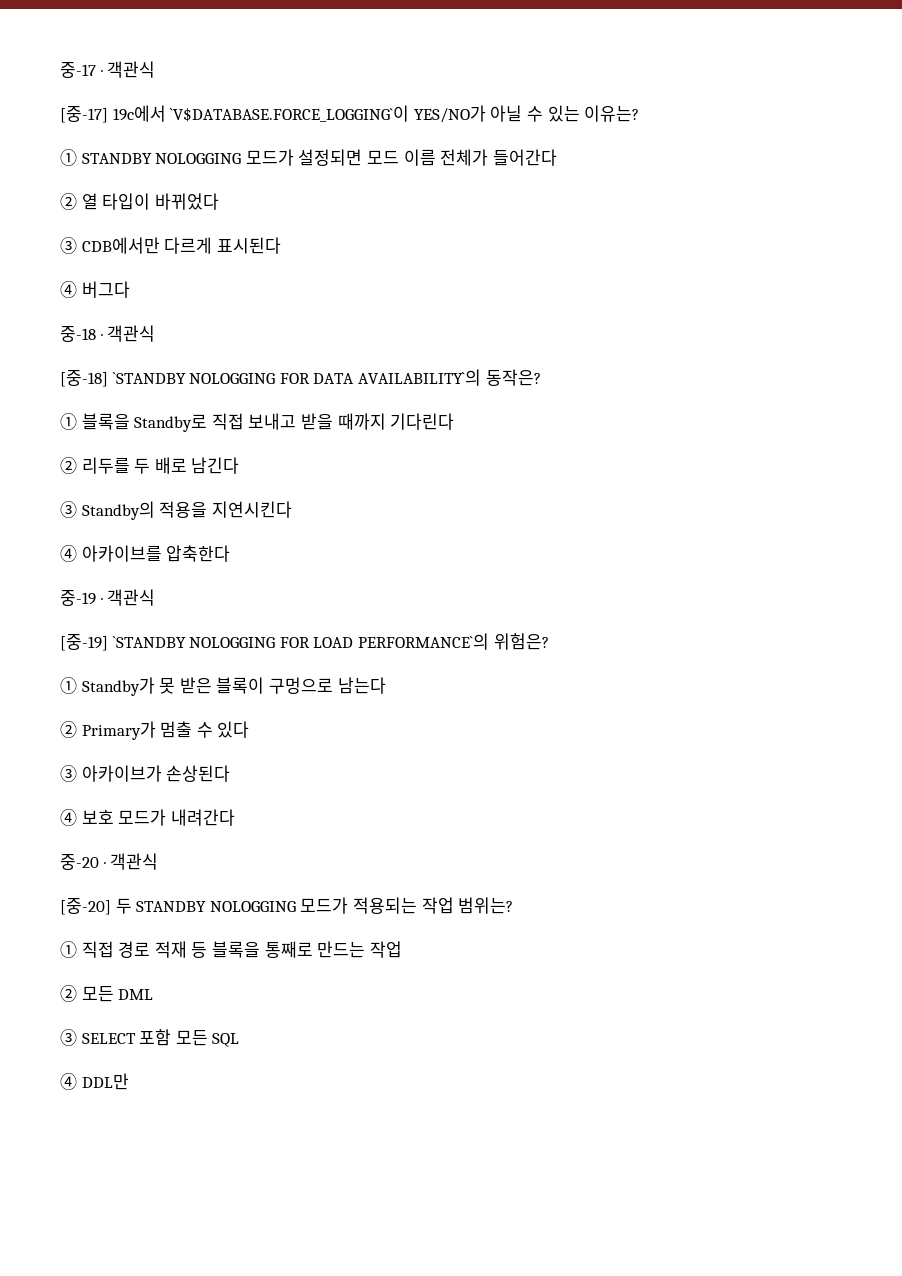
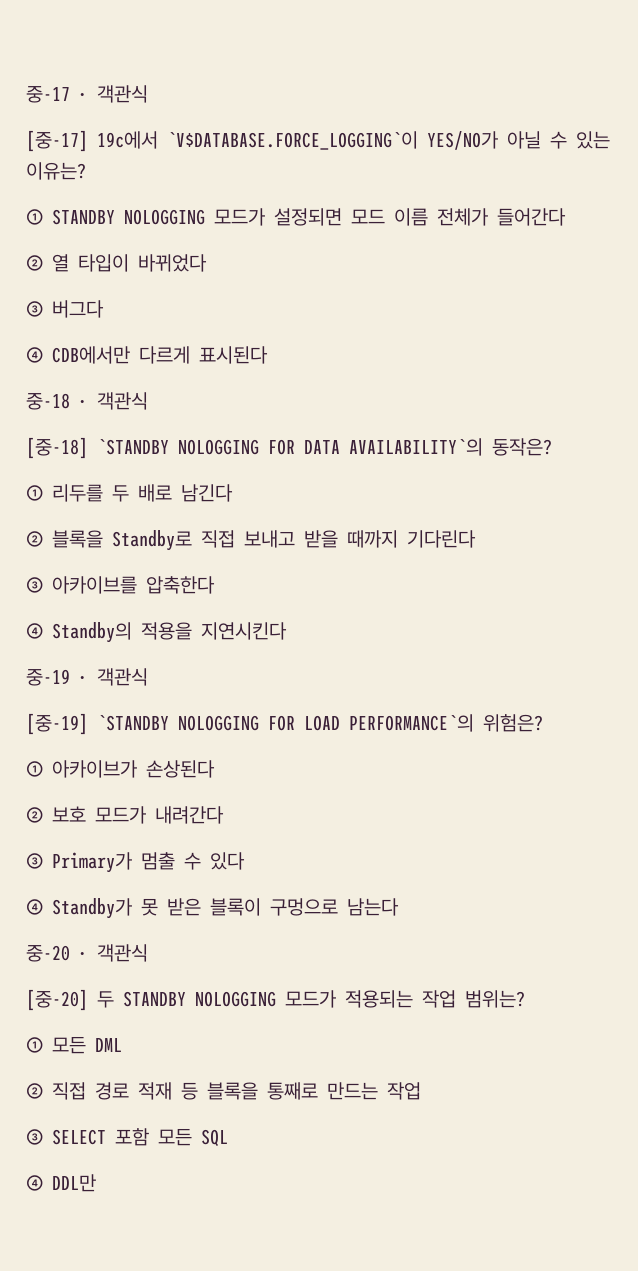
- ③ CDB에서만 다르게 표시된다
+ ③ 버그다
+ ④ CDB에서만 다르게 표시된다
- ④ 버그다
- ① 블록을 Standby로 직접 보내고 받을 때까지 기다린다
+ ① 리두를 두 배로 남긴다
+ ② 블록을 Standby로 직접 보내고 받을 때까지 기다린다
- ② 리두를 두 배로 남긴다
- ③ Standby의 적용을 지연시킨다
+ ③ 아카이브를 압축한다
+ ④ Standby의 적용을 지연시킨다
- ④ 아카이브를 압축한다
- ① Standby가 못 받은 블록이 구멍으로 남는다
+ ① 아카이브가 손상된다
+ ② 보호 모드가 내려간다
+ ③ Primary가 멈출 수 있다
+ ④ Standby가 못 받은 블록이 구멍으로 남는다
- ② Primary가 멈출 수 있다
- ③ 아카이브가 손상된다
- ④ 보호 모드가 내려간다
- ① 직접 경로 적재 등 블록을 통째로 만드는 작업
+ ① 모든 DML
+ ② 직접 경로 적재 등 블록을 통째로 만드는 작업
- ② 모든 DML

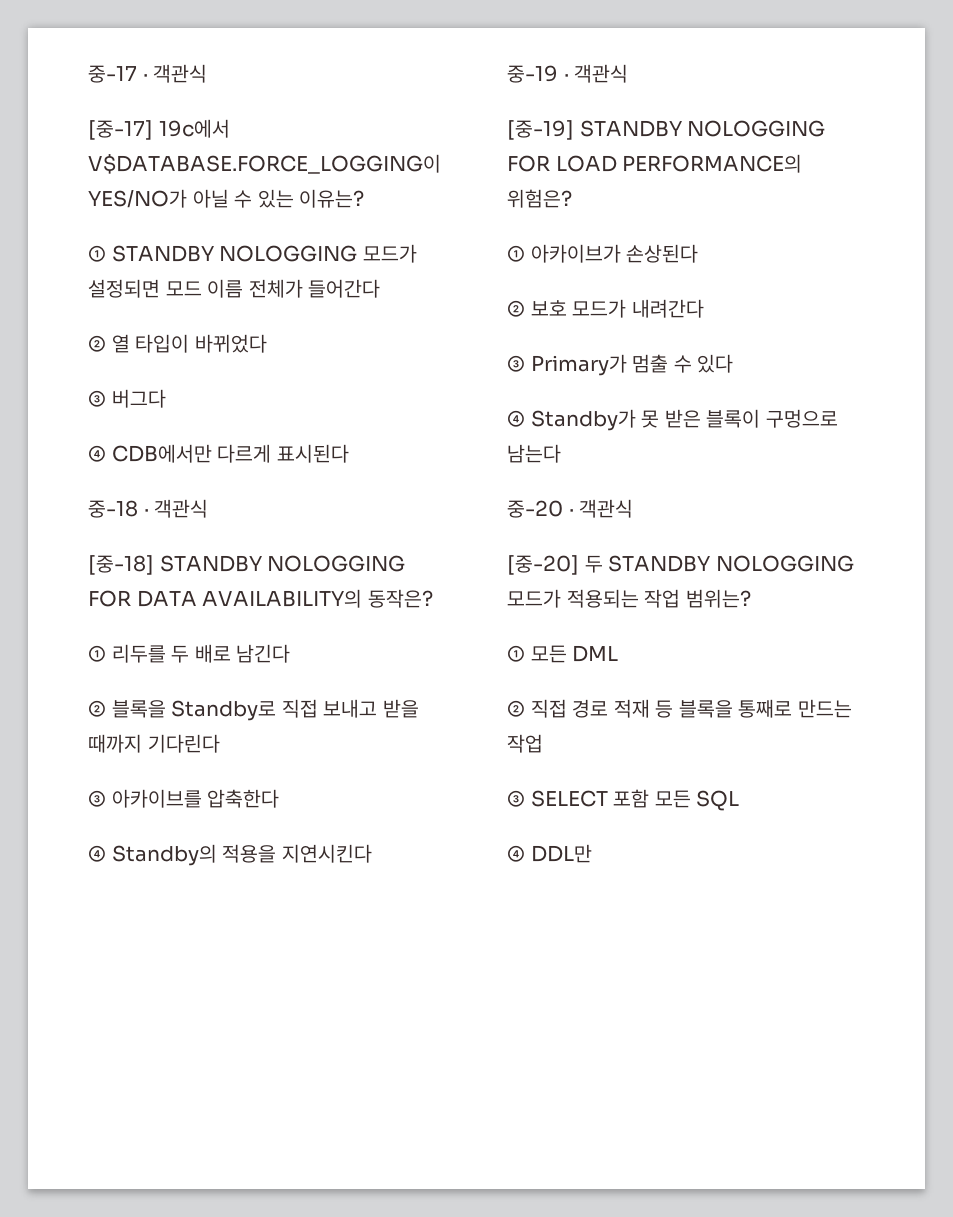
- [중-17] 19c에서 `V$DATABASE.FORCE_LOGGING`이 YES/NO가 아닐 수 있는 이유는?
+ [중-17] 19c에서 V$DATABASE.FORCE_LOGGING이 YES/NO가 아닐 수 있는 이유는?
- [중-18] `STANDBY NOLOGGING FOR DATA AVAILABILITY`의 동작은?
+ [중-18] STANDBY NOLOGGING FOR DATA AVAILABILITY의 동작은?
- [중-19] `STANDBY NOLOGGING FOR LOAD PERFORMANCE`의 위험은?
+ [중-19] STANDBY NOLOGGING FOR LOAD PERFORMANCE의 위험은?

